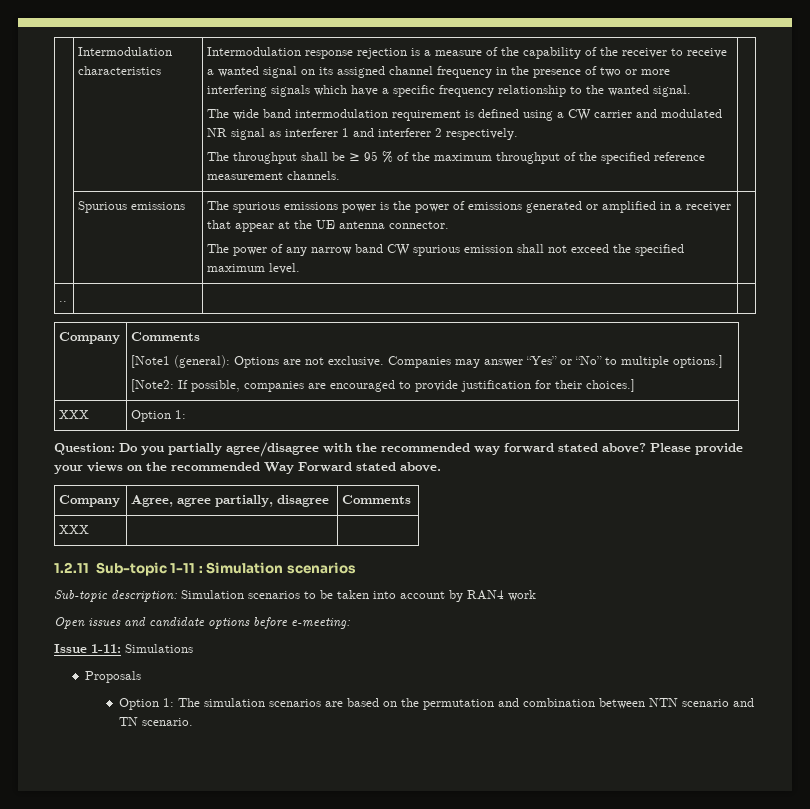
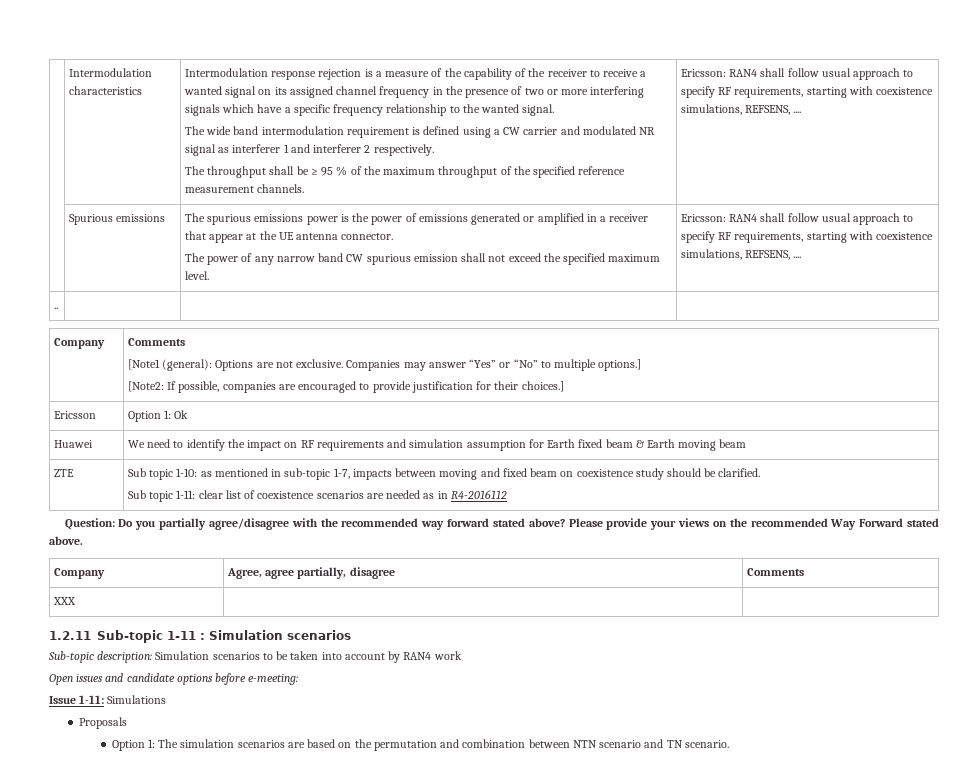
- The throughput shall be ≥ 95 % of the maximum throughput of the specified reference measurement channels.
+ The throughput shall be ≥ 95 % of the maximum throughput of the specified reference measurement channels. | Ericsson: RAN4 shall follow usual approach to specify RF requirements, starting with coexistence simulations, REFSENS, ....
- The power of any narrow band CW spurious emission shall not exceed the specified maximum level.
+ The power of any narrow band CW spurious emission shall not exceed the specified maximum level. | Ericsson: RAN4 shall follow usual approach to specify RF requirements, starting with coexistence simulations, REFSENS, ....
- XXX | Option 1:
+ Ericsson | Option 1: Ok
+ Huawei | We need to identify the impact on RF requirements and simulation assumption for Earth fixed beam & Earth moving beam
+ ZTE | Sub topic 1-10: as mentioned in sub-topic 1-7, impacts between moving and fixed beam on coexistence study should be clarified.
+ Sub topic 1-11: clear list of coexistence scenarios are needed as in R4-2016112

